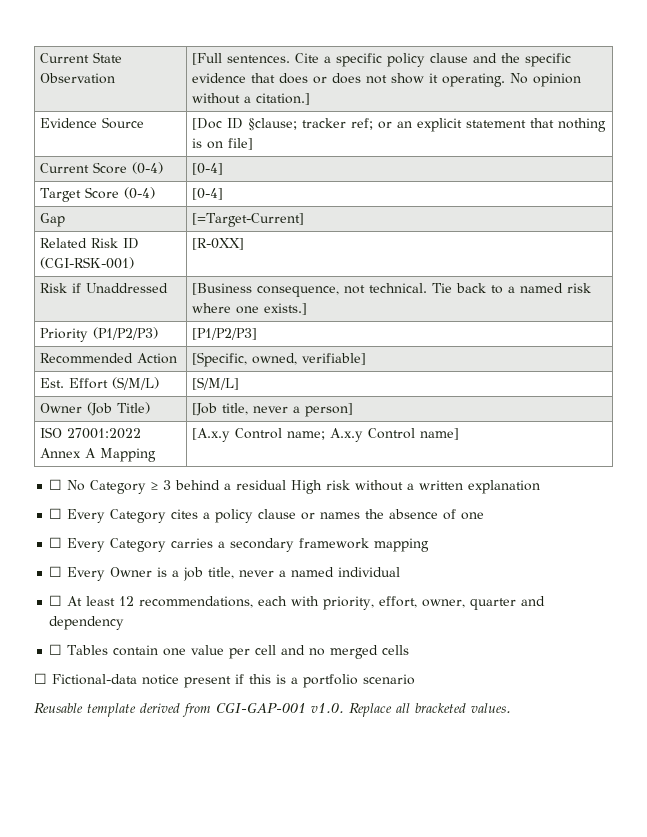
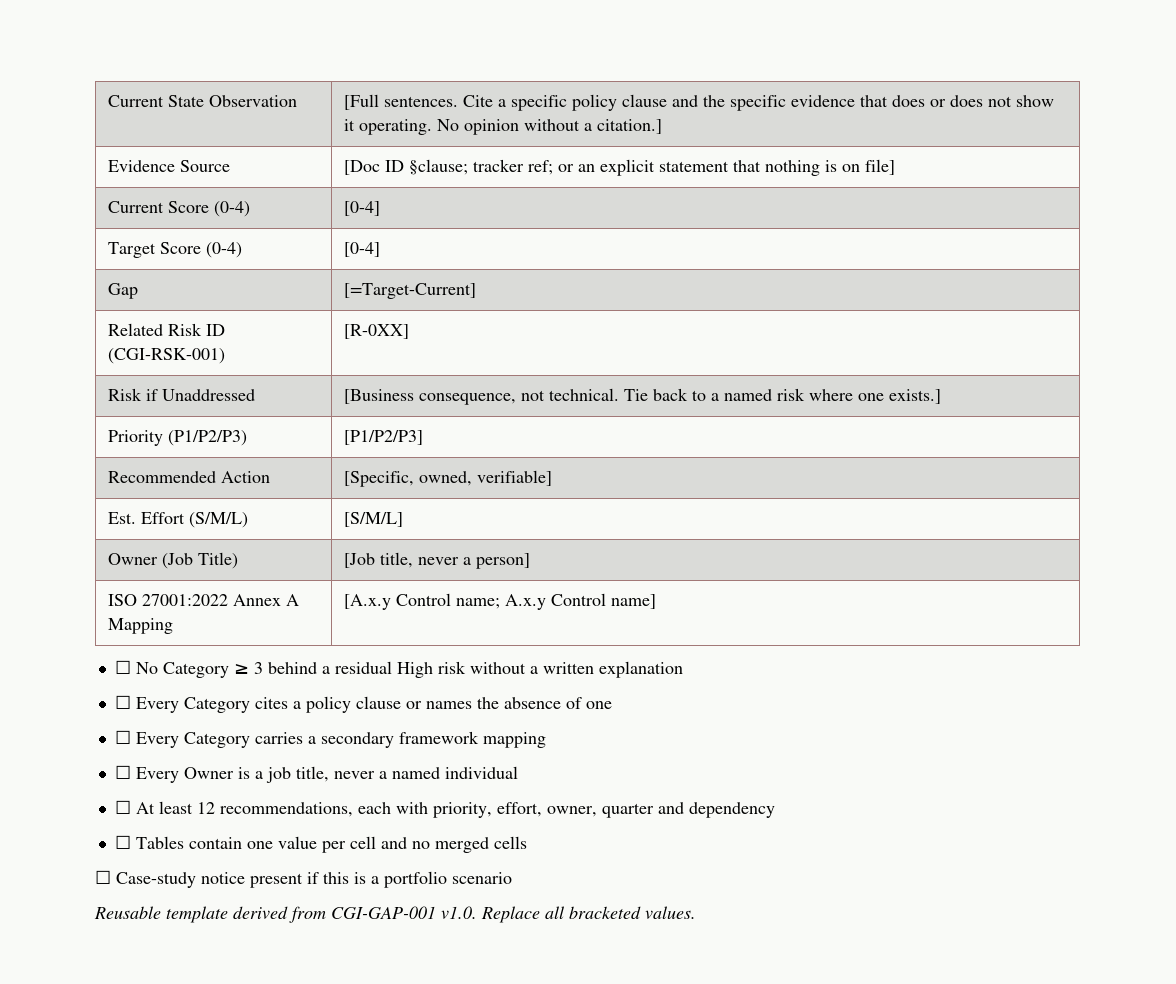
- ☐ Fictional-data notice present if this is a portfolio scenario
+ ☐ Case-study notice present if this is a portfolio scenario

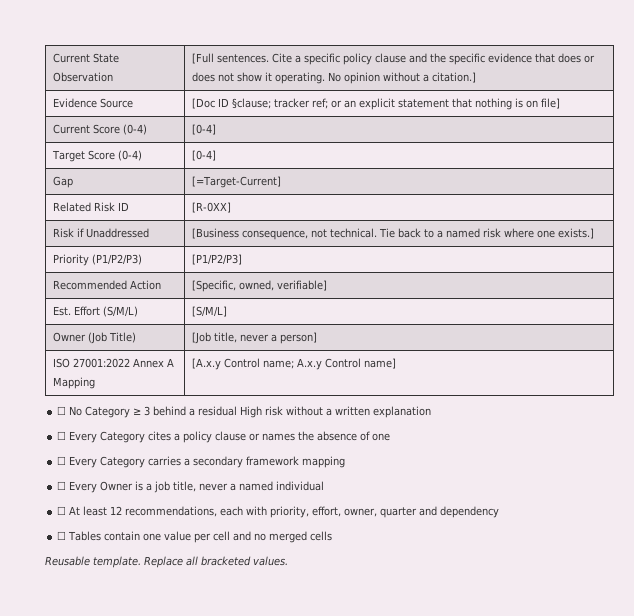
- Related Risk ID (CGI-RSK-001) | [R-0XX]
+ Related Risk ID | [R-0XX]
- ☐ Case-study notice present if this is a portfolio scenario
- Reusable template derived from CGI-GAP-001 v1.0. Replace all bracketed values.
+ Reusable template. Replace all bracketed values.

